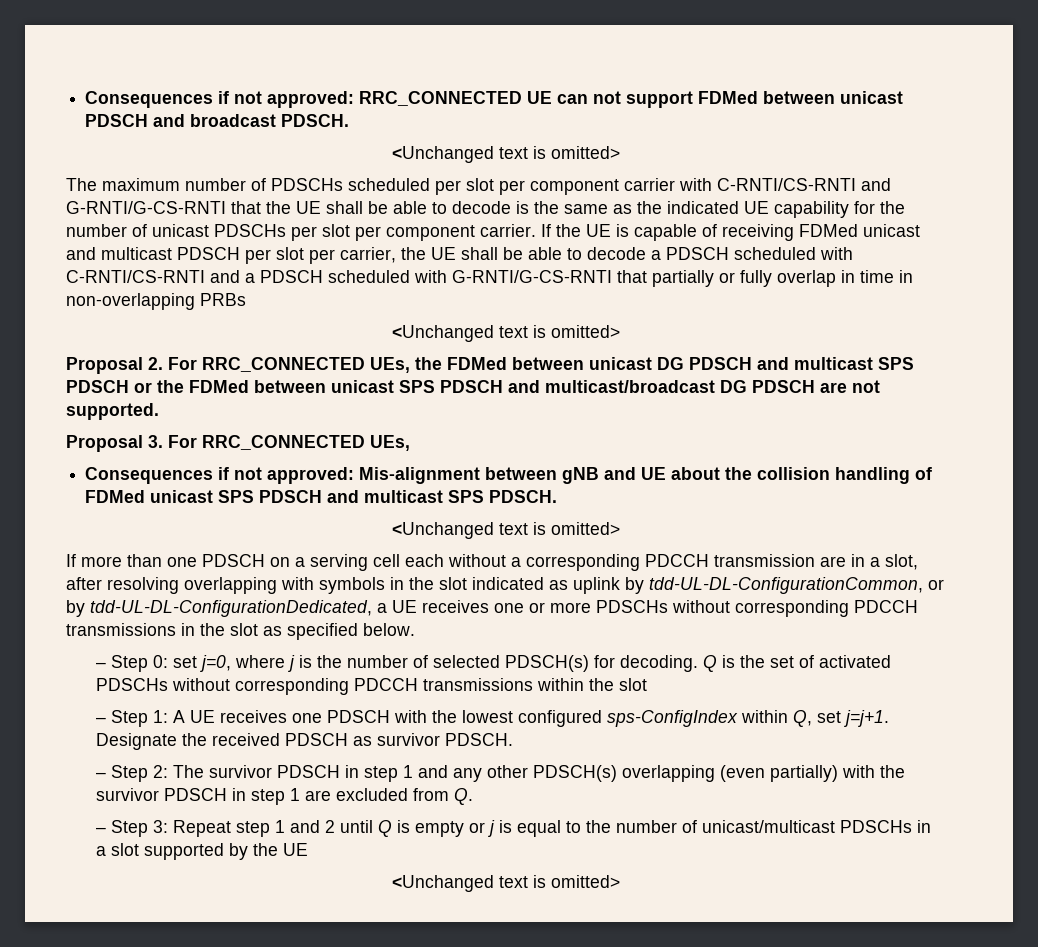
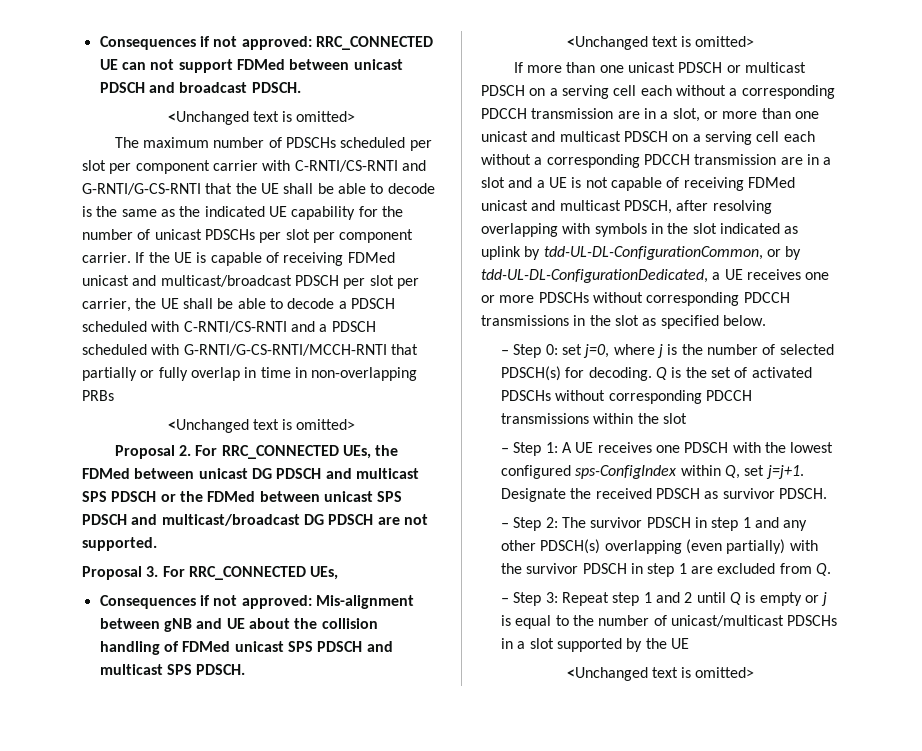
- If the UE is capable of receiving FDMed unicast and multicast PDSCH per slot per carrier, the UE shall be able to decode a PDSCH scheduled with C-RNTI/CS-RNTI and a PDSCH scheduled with G-RNTI/G-CS-RNTI that partially or fully overlap in time in non-overlapping PRBs
+ If the UE is capable of receiving FDMed unicast and multicast/broadcast PDSCH per slot per carrier, the UE shall be able to decode a PDSCH scheduled with C-RNTI/CS-RNTI and a PDSCH scheduled with G-RNTI/G-CS-RNTI/MCCH-RNTI that partially or fully overlap in time in non-overlapping PRBs
- If more than one PDSCH on a serving cell each without a corresponding PDCCH transmission are in a slot, after resolving overlapping with symbols in the slot indicated as uplink by tdd-UL-DL-ConfigurationCommon, or by tdd-UL-DL-ConfigurationDedicated, a UE receives one or more PDSCHs without corresponding PDCCH transmissions in the slot as specified below.
+ If more than one unicast PDSCH or multicast PDSCH on a serving cell each without a corresponding PDCCH transmission are in a slot, or more than one unicast and multicast PDSCH on a serving cell each without a corresponding PDCCH transmission are in a slot and a UE is not capable of receiving FDMed unicast and multicast PDSCH, after resolving overlapping with symbols in the slot indicated as uplink by tdd-UL-DL-ConfigurationCommon, or by tdd-UL-DL-ConfigurationDedicated, a UE receives one or more PDSCHs without corresponding PDCCH transmissions in the slot as specified below.

